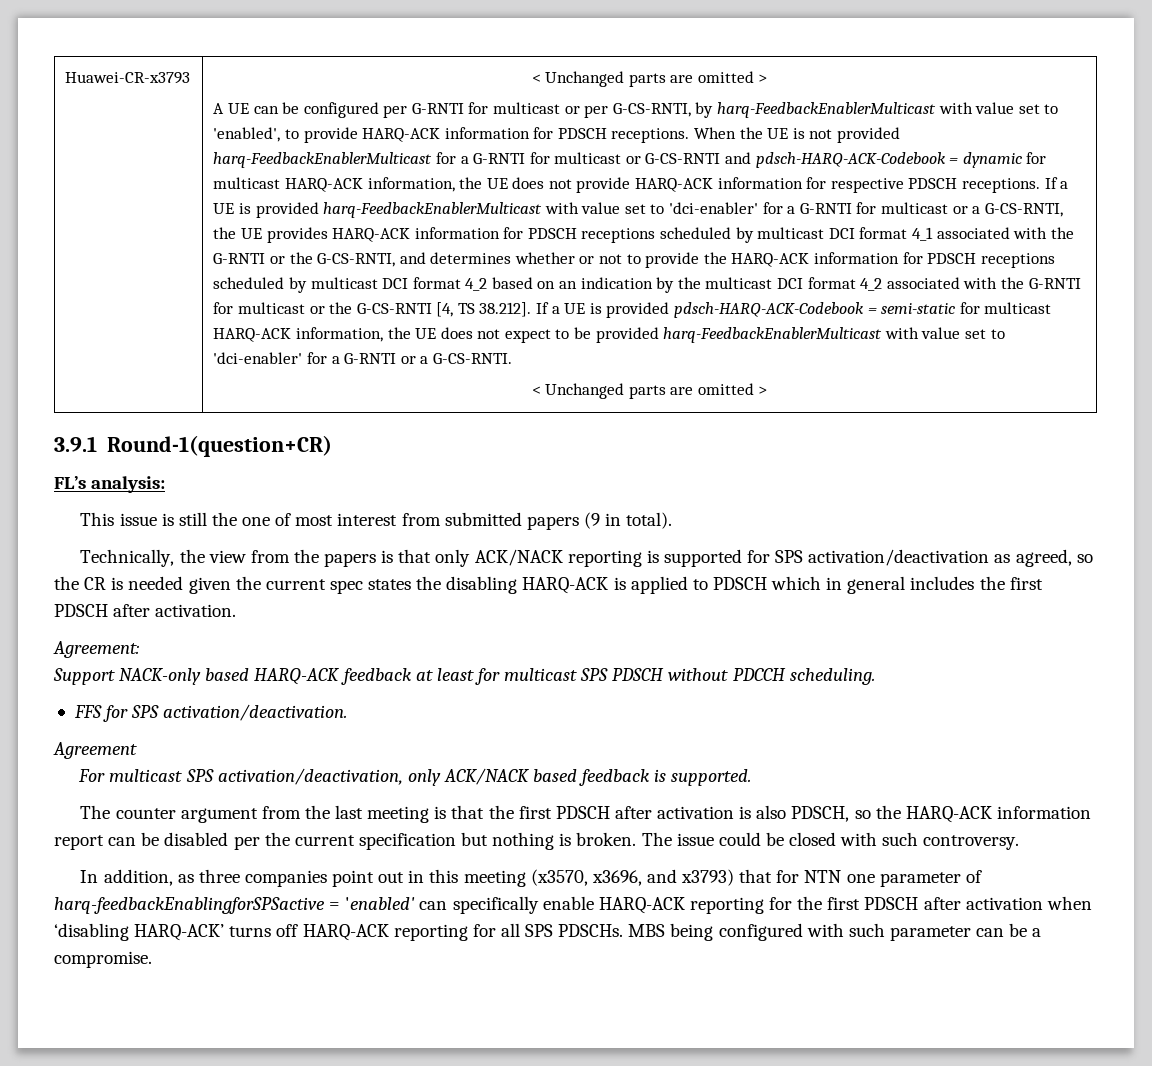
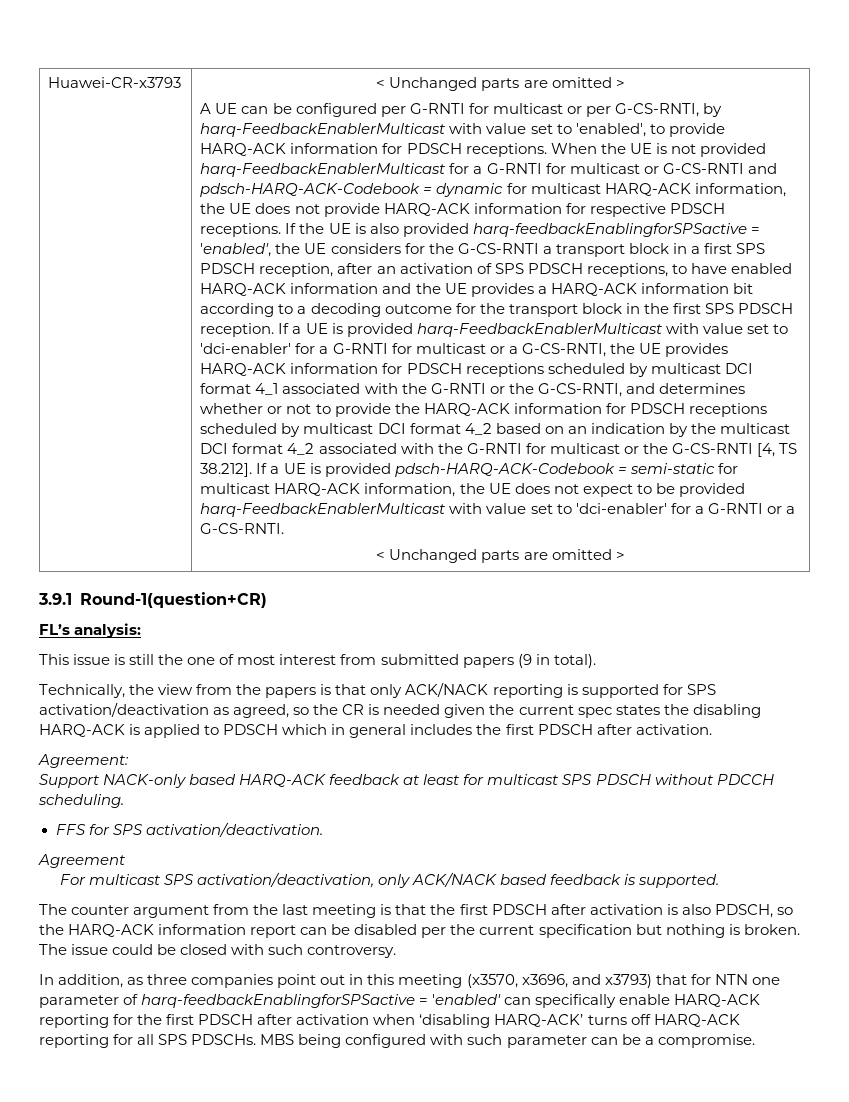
- If a UE is provided harq-FeedbackEnablerMulticast with value set to 'dci-enabler' for a G-RNTI for multicast or a G-CS-RNTI, the UE provides HARQ-ACK information for PDSCH receptions scheduled by multicast DCI format 4_1 associated with the G-RNTI or the G-CS-RNTI, and determines whether or not to provide the HARQ-ACK information for PDSCH receptions scheduled by multicast DCI format 4_2 based on an indication by the multicast DCI format 4_2 associated with the G-RNTI for multicast or the G-CS-RNTI [4, TS 38.212]. If a UE is provided pdsch-HARQ-ACK-Codebook = semi-static for multicast HARQ-ACK information, the UE does not expect to be provided harq-FeedbackEnablerMulticast with value set to 'dci-enabler' for a G-RNTI or a G-CS-RNTI.
+ If the UE is also provided harq-feedbackEnablingforSPSactive = 'enabled', the UE considers for the G-CS-RNTI a transport block in a first SPS PDSCH reception, after an activation of SPS PDSCH receptions, to have enabled HARQ-ACK information and the UE provides a HARQ-ACK information bit according to a decoding outcome for the transport block in the first SPS PDSCH reception. If a UE is provided harq-FeedbackEnablerMulticast with value set to 'dci-enabler' for a G-RNTI for multicast or a G-CS-RNTI, the UE provides HARQ-ACK information for PDSCH receptions scheduled by multicast DCI format 4_1 associated with the G-RNTI or the G-CS-RNTI, and determines whether or not to provide the HARQ-ACK information for PDSCH receptions scheduled by multicast DCI format 4_2 based on an indication by the multicast DCI format 4_2 associated with the G-RNTI for multicast or the G-CS-RNTI [4, TS 38.212]. If a UE is provided pdsch-HARQ-ACK-Codebook = semi-static for multicast HARQ-ACK information, the UE does not expect to be provided harq-FeedbackEnablerMulticast with value set to 'dci-enabler' for a G-RNTI or a G-CS-RNTI.

